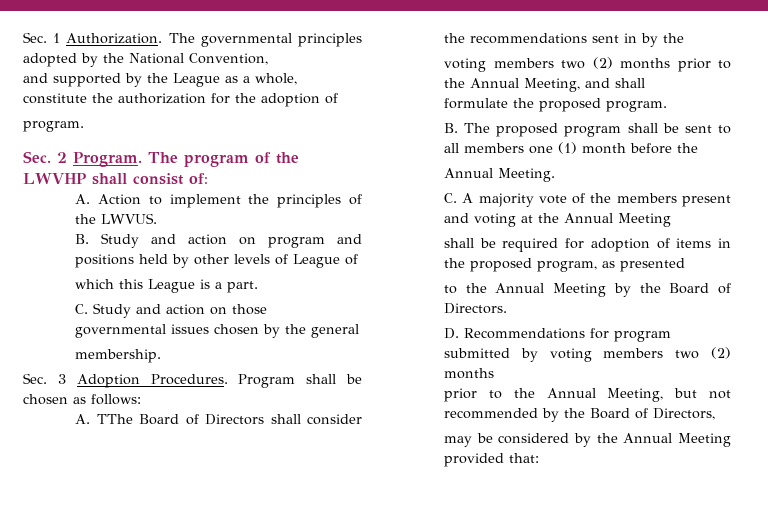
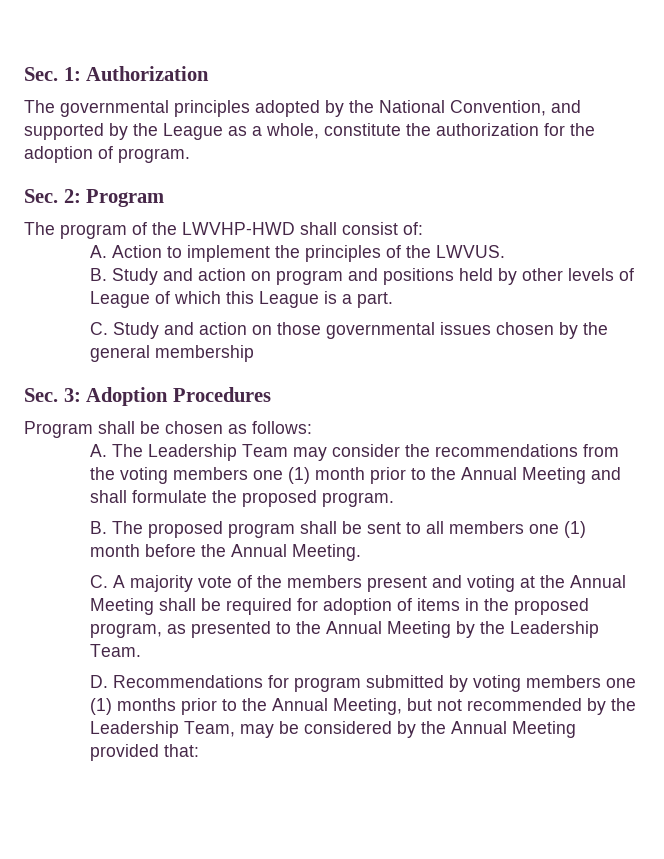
- Sec. 1 Authorization. The governmental principles adopted by the National Convention,
- and supported by the League as a whole, constitute the authorization for the adoption of
- program.
+ Sec. 1: Authorization
+ The governmental principles adopted by the National Convention, and supported by the League as a whole, constitute the authorization for the adoption of program.
- Sec. 2 Program. The program of the LWVHP shall consist of:
+ Sec. 2: Program
+ The program of the LWVHP-HWD shall consist of:
- B. Study and action on program and positions held by other levels of League of
- which this League is a part.
+ B. Study and action on program and positions held by other levels of League of which this League is a part.
- C. Study and action on those governmental issues chosen by the general
- membership.
- Sec. 3 Adoption Procedures. Program shall be chosen as follows:
+ C. Study and action on those governmental issues chosen by the general membership
+ Sec. 3: Adoption Procedures
+ Program shall be chosen as follows:
- A. TThe Board of Directors shall consider the recommendations sent in by the
- voting members two (2) months prior to the Annual Meeting, and shall
- formulate the proposed program.
+ A. The Leadership Team may consider the recommendations from the voting members one (1) month prior to the Annual Meeting and shall formulate the proposed program.
- B. The proposed program shall be sent to all members one (1) month before the
- Annual Meeting.
+ B. The proposed program shall be sent to all members one (1) month before the Annual Meeting.
- C. A majority vote of the members present and voting at the Annual Meeting
- shall be required for adoption of items in the proposed program, as presented
- to the Annual Meeting by the Board of Directors.
+ C. A majority vote of the members present and voting at the Annual Meeting shall be required for adoption of items in the proposed program, as presented to the Annual Meeting by the Leadership Team.
- D. Recommendations for program submitted by voting members two (2) months
- prior to the Annual Meeting, but not recommended by the Board of Directors,
- may be considered by the Annual Meeting provided that:
+ D. Recommendations for program submitted by voting members one (1) months prior to the Annual Meeting, but not recommended by the Leadership Team, may be considered by the Annual Meeting provided that:

